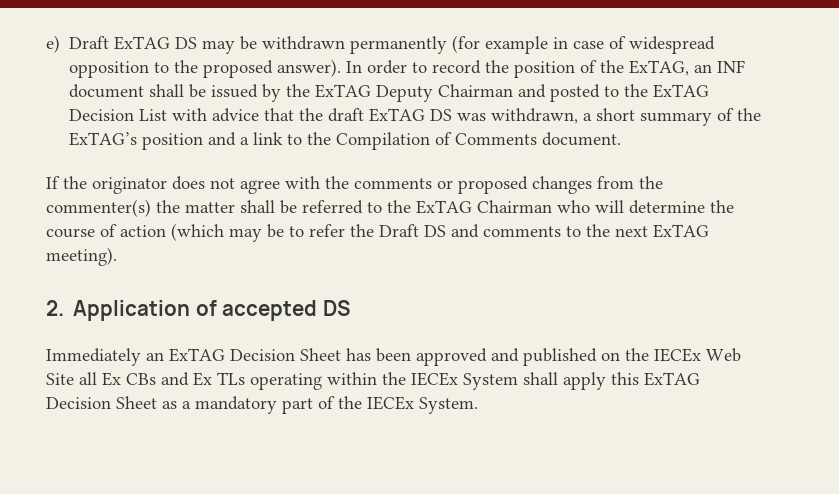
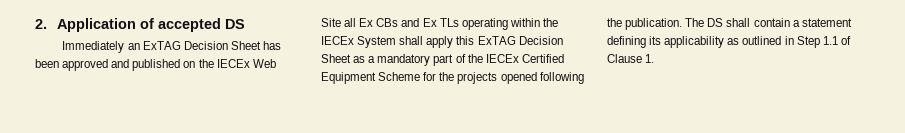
- e) Draft ExTAG DS may be withdrawn permanently (for example in case of widespread opposition to the proposed answer). In order to record the position of the ExTAG, an INF document shall be issued by the ExTAG Deputy Chairman and posted to the ExTAG Decision List with advice that the draft ExTAG DS was withdrawn, a short summary of the ExTAG’s position and a link to the Compilation of Comments document.
- If the originator does not agree with the comments or proposed changes from the commenter(s) the matter shall be referred to the ExTAG Chairman who will determine the course of action (which may be to refer the Draft DS and comments to the next ExTAG meeting).
- Immediately an ExTAG Decision Sheet has been approved and published on the IECEx Web Site all Ex CBs and Ex TLs operating within the IECEx System shall apply this ExTAG Decision Sheet as a mandatory part of the IECEx System.
+ Immediately an ExTAG Decision Sheet has been approved and published on the IECEx Web Site all Ex CBs and Ex TLs operating within the IECEx System shall apply this ExTAG Decision Sheet as a mandatory part of the IECEx Certified Equipment Scheme for the projects opened following the publication. The DS shall contain a statement defining its applicability as outlined in Step 1.1 of Clause 1.

